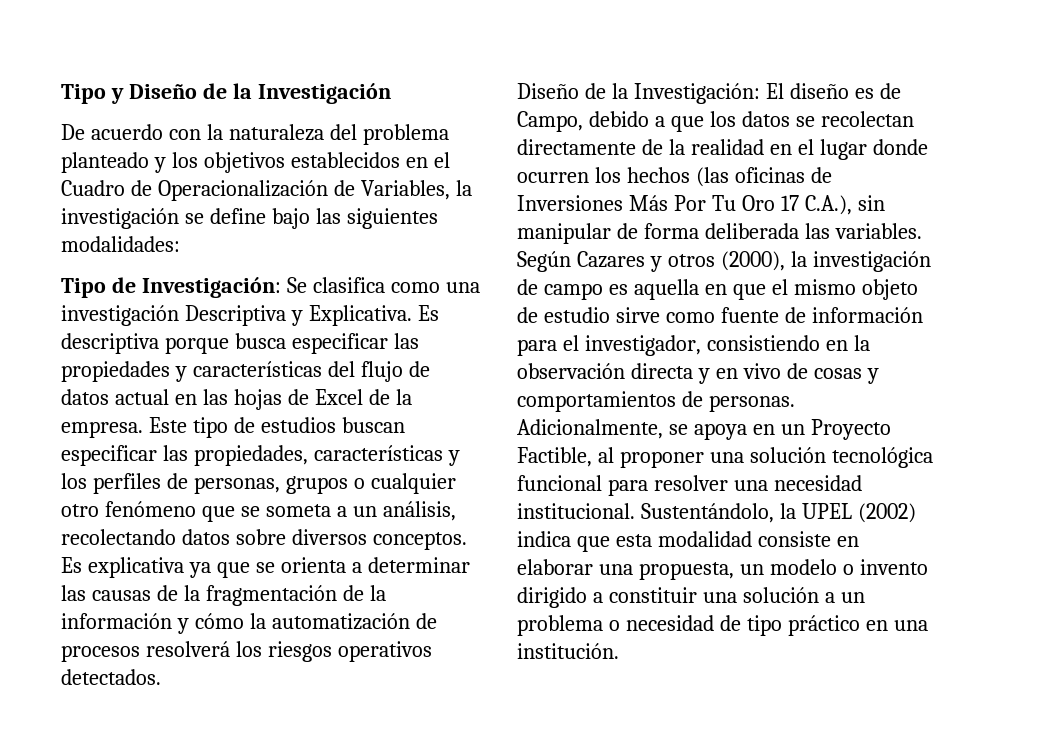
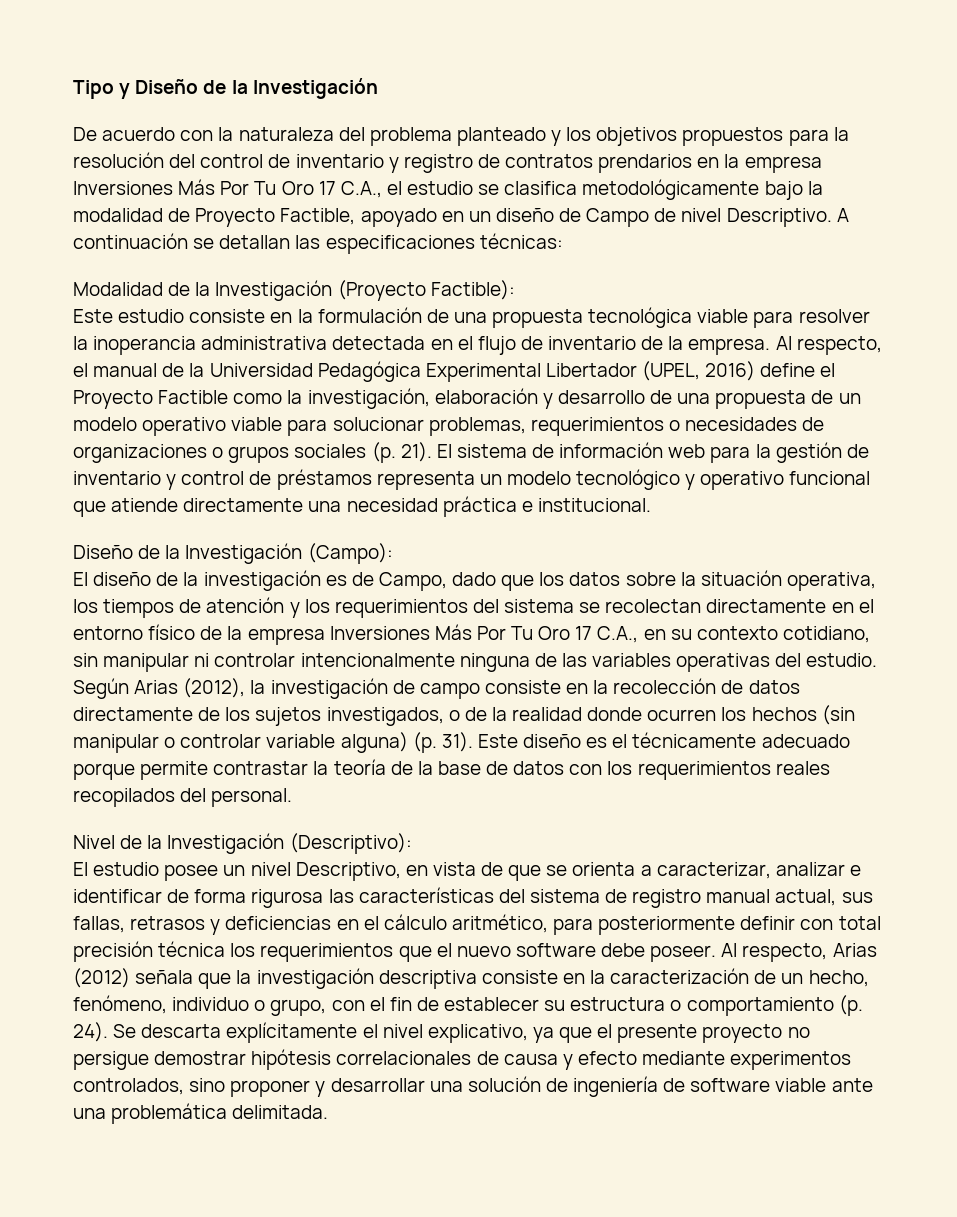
- De acuerdo con la naturaleza del problema planteado y los objetivos establecidos en el Cuadro de Operacionalización de Variables, la investigación se define bajo las siguientes modalidades:
- Tipo de Investigación: Se clasifica como una investigación Descriptiva y Explicativa. Es descriptiva porque busca especificar las propiedades y características del flujo de datos actual en las hojas de Excel de la empresa. Este tipo de estudios buscan especificar las propiedades, características y los perfiles de personas, grupos o cualquier otro fenómeno que se someta a un análisis, recolectando datos sobre diversos conceptos. Es explicativa ya que se orienta a determinar las causas de la fragmentación de la información y cómo la automatización de procesos resolverá los riesgos operativos detectados.
- Diseño de la Investigación: El diseño es de Campo, debido a que los datos se recolectan directamente de la realidad en el lugar donde ocurren los hechos (las oficinas de Inversiones Más Por Tu Oro 17 C.A.), sin manipular de forma deliberada las variables. Según Cazares y otros (2000), la investigación de campo es aquella en que el mismo objeto de estudio sirve como fuente de información para el investigador, consistiendo en la observación directa y en vivo de cosas y comportamientos de personas. Adicionalmente, se apoya en un Proyecto Factible, al proponer una solución tecnológica funcional para resolver una necesidad institucional. Sustentándolo, la UPEL (2002) indica que esta modalidad consiste en elaborar una propuesta, un modelo o invento dirigido a constituir una solución a un problema o necesidad de tipo práctico en una institución.
+ De acuerdo con la naturaleza del problema planteado y los objetivos propuestos para la resolución del control de inventario y registro de contratos prendarios en la empresa Inversiones Más Por Tu Oro 17 C.A., el estudio se clasifica metodológicamente bajo la modalidad de Proyecto Factible, apoyado en un diseño de Campo de nivel Descriptivo. A continuación se detallan las especificaciones técnicas:
+ Modalidad de la Investigación (Proyecto Factible):
+ Este estudio consiste en la formulación de una propuesta tecnológica viable para resolver la inoperancia administrativa detectada en el flujo de inventario de la empresa. Al respecto, el manual de la Universidad Pedagógica Experimental Libertador (UPEL, 2016) define el Proyecto Factible como la investigación, elaboración y desarrollo de una propuesta de un modelo operativo viable para solucionar problemas, requerimientos o necesidades de organizaciones o grupos sociales (p. 21). El sistema de información web para la gestión de inventario y control de préstamos representa un modelo tecnológico y operativo funcional que atiende directamente una necesidad práctica e institucional.
+ Diseño de la Investigación (Campo):
+ El diseño de la investigación es de Campo, dado que los datos sobre la situación operativa, los tiempos de atención y los requerimientos del sistema se recolectan directamente en el entorno físico de la empresa Inversiones Más Por Tu Oro 17 C.A., en su contexto cotidiano, sin manipular ni controlar intencionalmente ninguna de las variables operativas del estudio. Según Arias (2012), la investigación de campo consiste en la recolección de datos directamente de los sujetos investigados, o de la realidad donde ocurren los hechos (sin manipular o controlar variable alguna) (p. 31). Este diseño es el técnicamente adecuado porque permite contrastar la teoría de la base de datos con los requerimientos reales recopilados del personal.
+ Nivel de la Investigación (Descriptivo):
+ El estudio posee un nivel Descriptivo, en vista de que se orienta a caracterizar, analizar e identificar de forma rigurosa las características del sistema de registro manual actual, sus fallas, retrasos y deficiencias en el cálculo aritmético, para posteriormente definir con total precisión técnica los requerimientos que el nuevo software debe poseer. Al respecto, Arias (2012) señala que la investigación descriptiva consiste en la caracterización de un hecho, fenómeno, individuo o grupo, con el fin de establecer su estructura o comportamiento (p. 24). Se descarta explícitamente el nivel explicativo, ya que el presente proyecto no persigue demostrar hipótesis correlacionales de causa y efecto mediante experimentos controlados, sino proponer y desarrollar una solución de ingeniería de software viable ante una problemática delimitada.

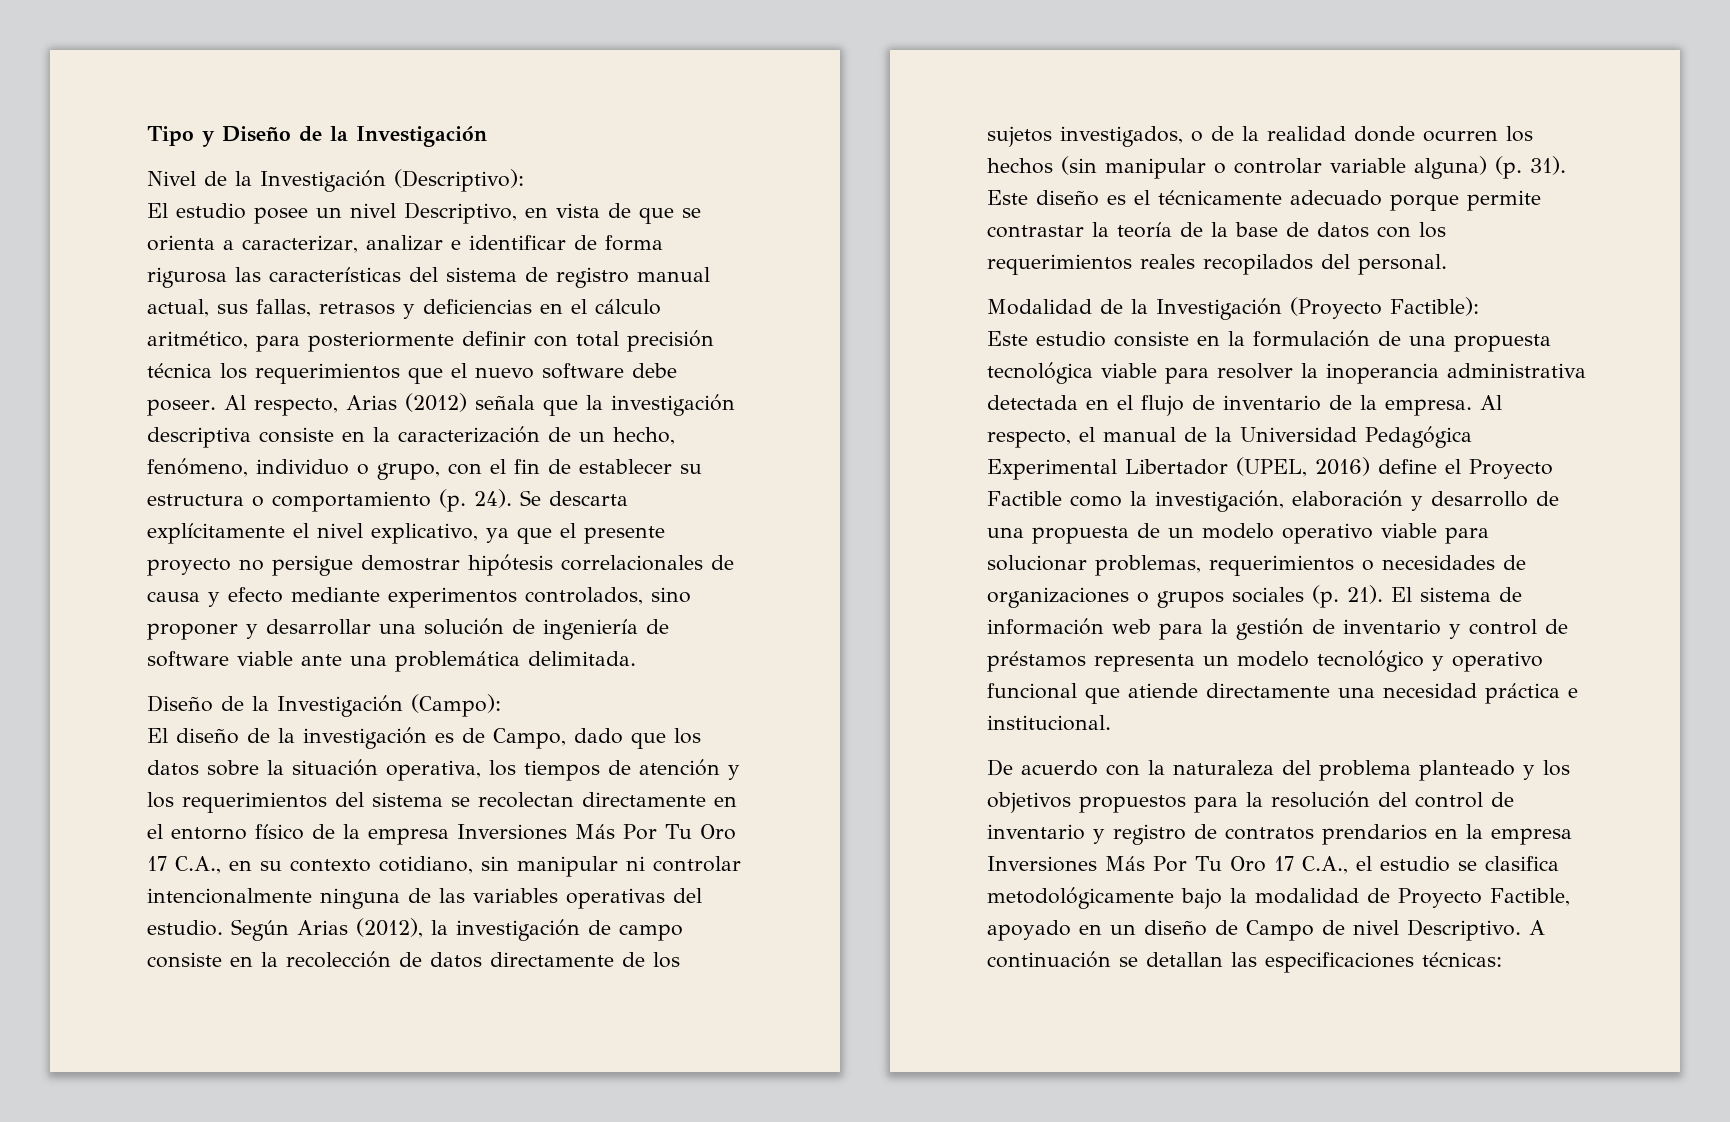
- De acuerdo con la naturaleza del problema planteado y los objetivos propuestos para la resolución del control de inventario y registro de contratos prendarios en la empresa Inversiones Más Por Tu Oro 17 C.A., el estudio se clasifica metodológicamente bajo la modalidad de Proyecto Factible, apoyado en un diseño de Campo de nivel Descriptivo. A continuación se detallan las especificaciones técnicas:
- Modalidad de la Investigación (Proyecto Factible):
- Este estudio consiste en la formulación de una propuesta tecnológica viable para resolver la inoperancia administrativa detectada en el flujo de inventario de la empresa. Al respecto, el manual de la Universidad Pedagógica Experimental Libertador (UPEL, 2016) define el Proyecto Factible como la investigación, elaboración y desarrollo de una propuesta de un modelo operativo viable para solucionar problemas, requerimientos o necesidades de organizaciones o grupos sociales (p. 21). El sistema de información web para la gestión de inventario y control de préstamos representa un modelo tecnológico y operativo funcional que atiende directamente una necesidad práctica e institucional.
- Diseño de la Investigación (Campo):
- El diseño de la investigación es de Campo, dado que los datos sobre la situación operativa, los tiempos de atención y los requerimientos del sistema se recolectan directamente en el entorno físico de la empresa Inversiones Más Por Tu Oro 17 C.A., en su contexto cotidiano, sin manipular ni controlar intencionalmente ninguna de las variables operativas del estudio. Según Arias (2012), la investigación de campo consiste en la recolección de datos directamente de los sujetos investigados, o de la realidad donde ocurren los hechos (sin manipular o controlar variable alguna) (p. 31). Este diseño es el técnicamente adecuado porque permite contrastar la teoría de la base de datos con los requerimientos reales recopilados del personal.
+ Diseño de la Investigación (Campo):
+ El diseño de la investigación es de Campo, dado que los datos sobre la situación operativa, los tiempos de atención y los requerimientos del sistema se recolectan directamente en el entorno físico de la empresa Inversiones Más Por Tu Oro 17 C.A., en su contexto cotidiano, sin manipular ni controlar intencionalmente ninguna de las variables operativas del estudio. Según Arias (2012), la investigación de campo consiste en la recolección de datos directamente de los sujetos investigados, o de la realidad donde ocurren los hechos (sin manipular o controlar variable alguna) (p. 31). Este diseño es el técnicamente adecuado porque permite contrastar la teoría de la base de datos con los requerimientos reales recopilados del personal.
+ Modalidad de la Investigación (Proyecto Factible):
+ Este estudio consiste en la formulación de una propuesta tecnológica viable para resolver la inoperancia administrativa detectada en el flujo de inventario de la empresa. Al respecto, el manual de la Universidad Pedagógica Experimental Libertador (UPEL, 2016) define el Proyecto Factible como la investigación, elaboración y desarrollo de una propuesta de un modelo operativo viable para solucionar problemas, requerimientos o necesidades de organizaciones o grupos sociales (p. 21). El sistema de información web para la gestión de inventario y control de préstamos representa un modelo tecnológico y operativo funcional que atiende directamente una necesidad práctica e institucional.
+ De acuerdo con la naturaleza del problema planteado y los objetivos propuestos para la resolución del control de inventario y registro de contratos prendarios en la empresa Inversiones Más Por Tu Oro 17 C.A., el estudio se clasifica metodológicamente bajo la modalidad de Proyecto Factible, apoyado en un diseño de Campo de nivel Descriptivo. A continuación se detallan las especificaciones técnicas:

